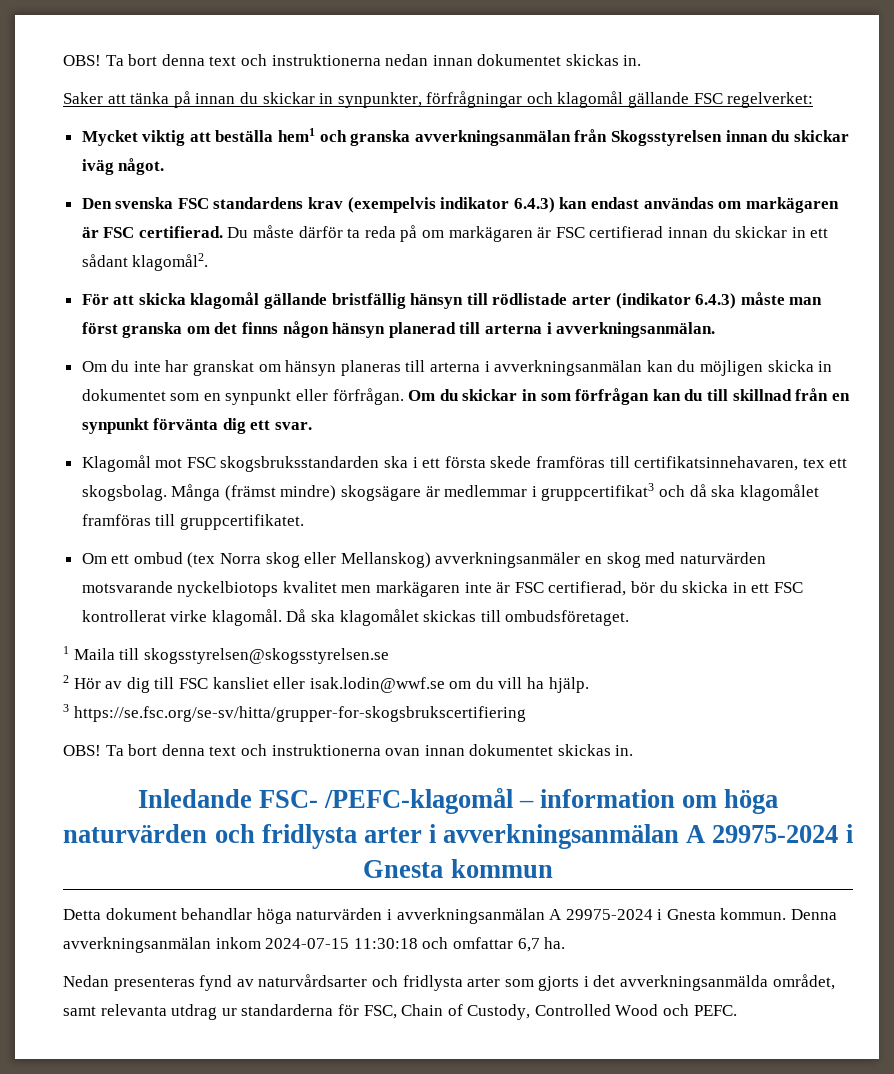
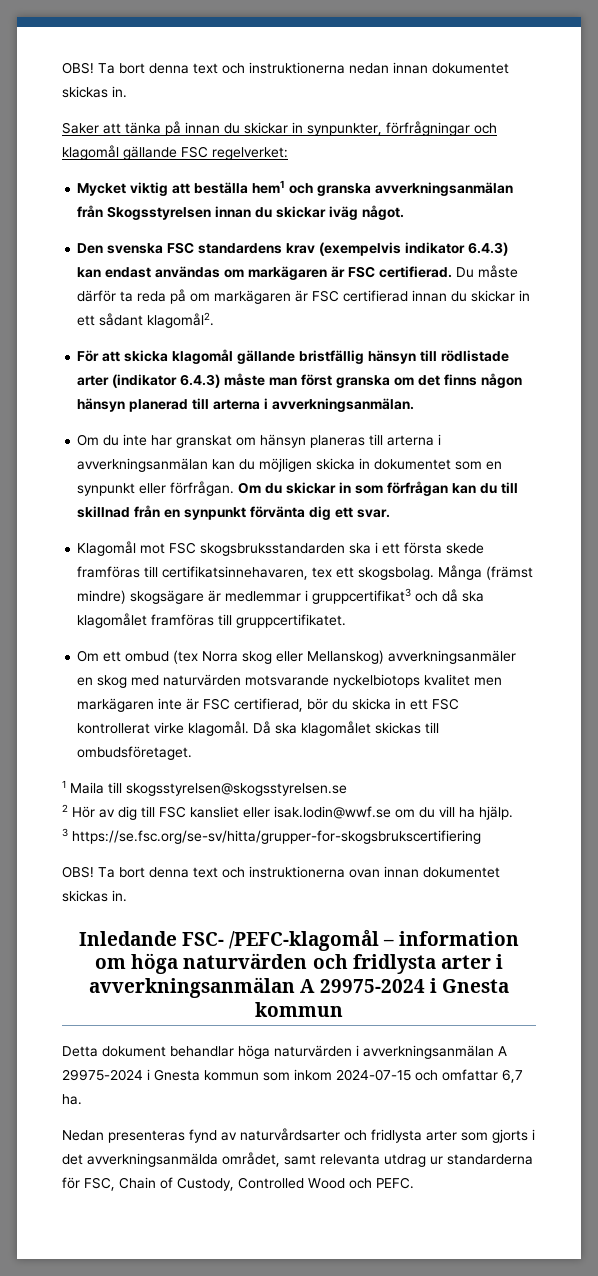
- Detta dokument behandlar höga naturvärden i avverkningsanmälan A 29975-2024 i Gnesta kommun. Denna avverkningsanmälan inkom 2024-07-15 11:30:18 och omfattar 6,7 ha.
+ Detta dokument behandlar höga naturvärden i avverkningsanmälan A 29975-2024 i Gnesta kommun som inkom 2024-07-15 och omfattar 6,7 ha.

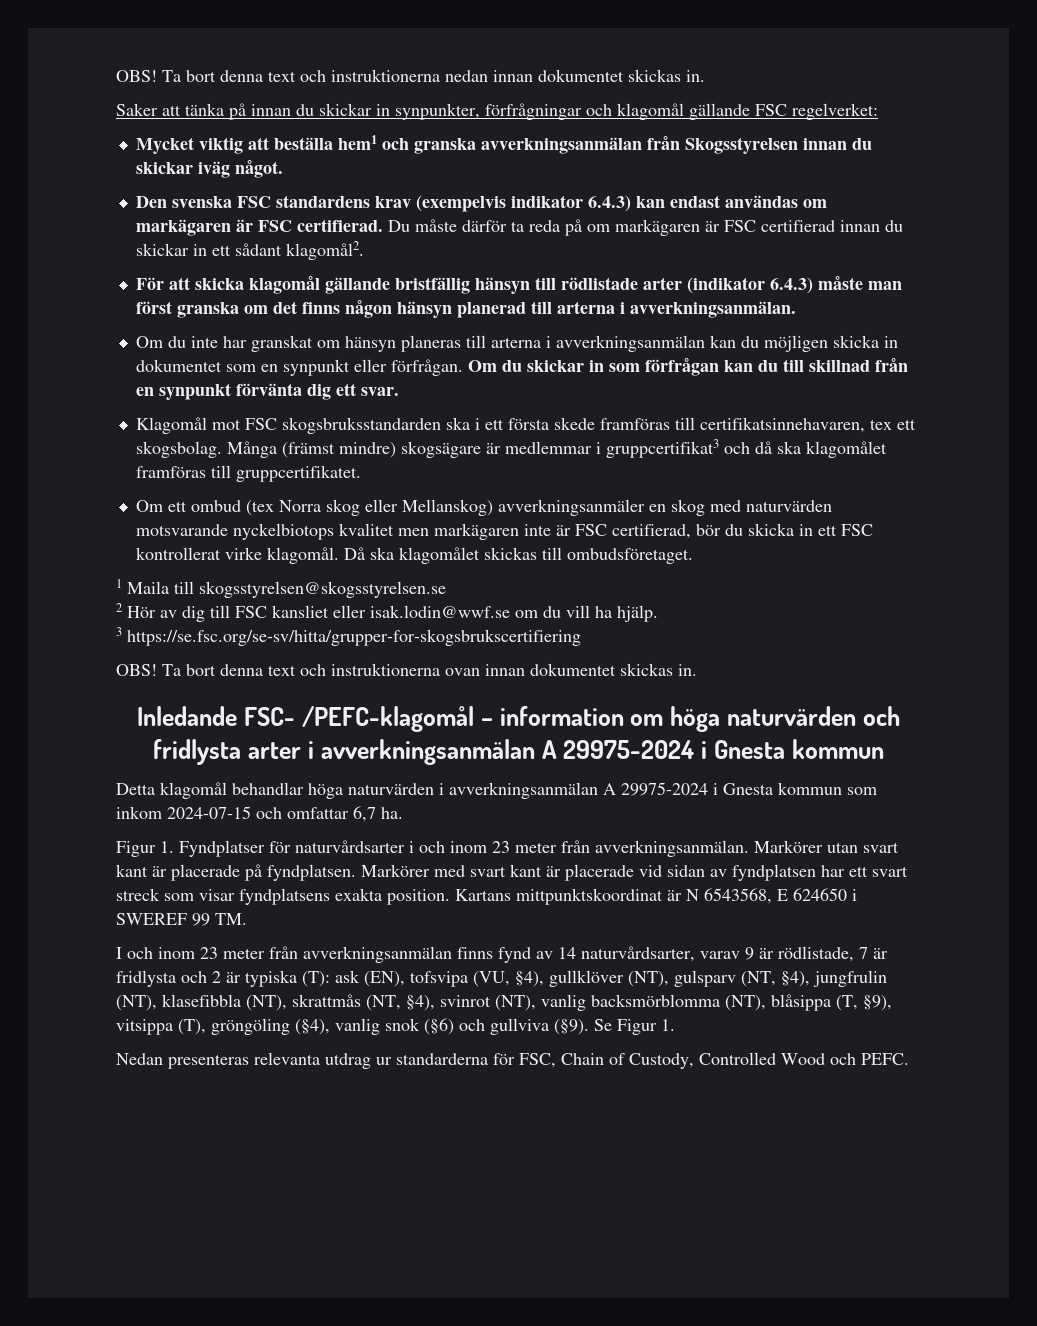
- Detta dokument behandlar höga naturvärden i avverkningsanmälan A 29975-2024 i Gnesta kommun som inkom 2024-07-15 och omfattar 6,7 ha.
+ Detta klagomål behandlar höga naturvärden i avverkningsanmälan A 29975-2024 i Gnesta kommun som inkom 2024-07-15 och omfattar 6,7 ha.
- Nedan presenteras fynd av naturvårdsarter och fridlysta arter som gjorts i det avverkningsanmälda området, samt relevanta utdrag ur standarderna för FSC, Chain of Custody, Controlled Wood och PEFC.
+ Figur 1. Fyndplatser för naturvårdsarter i och inom 23 meter från avverkningsanmälan. Markörer utan svart kant är placerade på fyndplatsen. Markörer med svart kant är placerade vid sidan av fyndplatsen har ett svart streck som visar fyndplatsens exakta position. Kartans mittpunktskoordinat är N 6543568, E 624650 i SWEREF 99 TM.
+ I och inom 23 meter från avverkningsanmälan finns fynd av 14 naturvårdsarter, varav 9 är rödlistade, 7 är fridlysta och 2 är typiska (T): ask (EN), tofsvipa (VU, §4), gullklöver (NT), gulsparv (NT, §4), jungfrulin (NT), klasefibbla (NT), skrattmås (NT, §4), svinrot (NT), vanlig backsmörblomma (NT), blåsippa (T, §9), vitsippa (T), gröngöling (§4), vanlig snok (§6) och gullviva (§9). Se Figur 1.
+ Nedan presenteras relevanta utdrag ur standarderna för FSC, Chain of Custody, Controlled Wood och PEFC.

